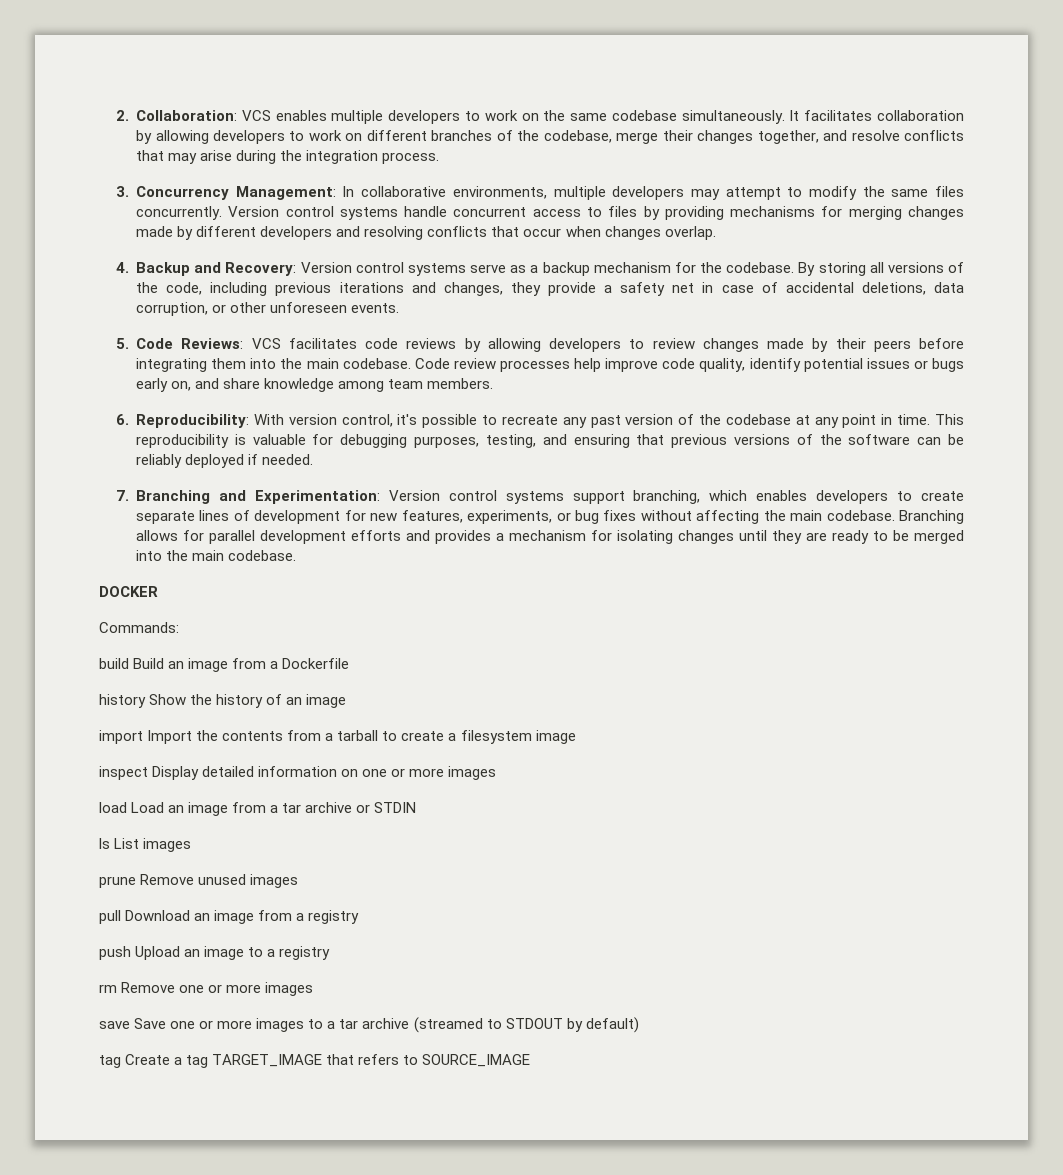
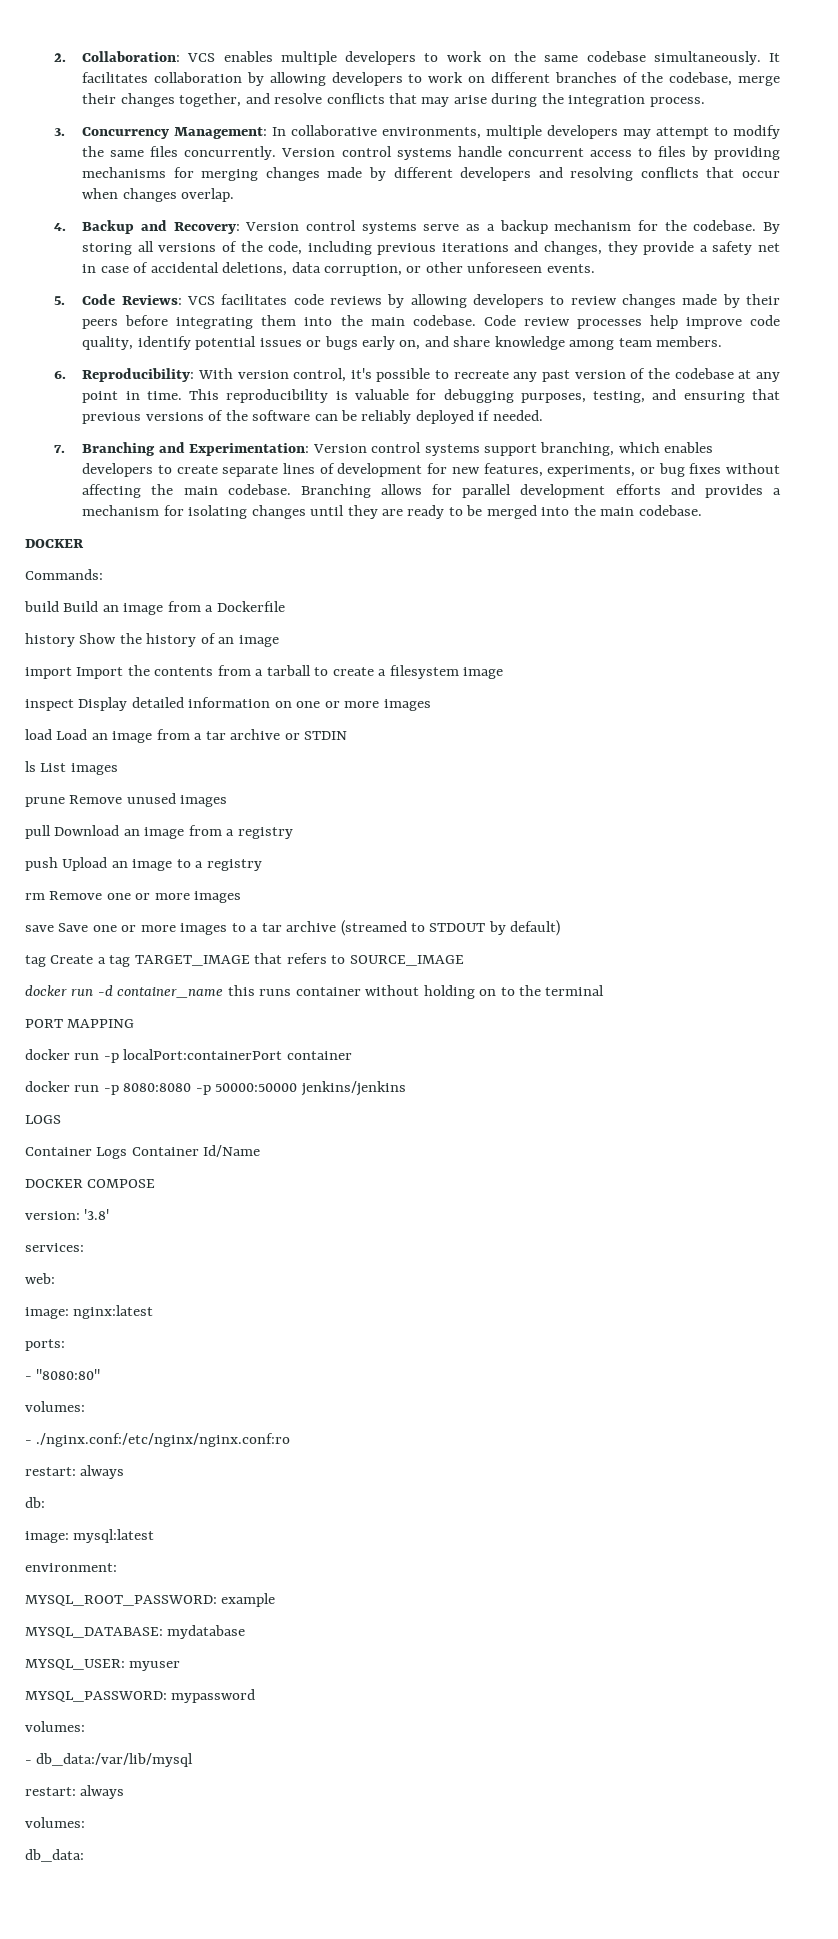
+ docker run -d container_name this runs container without holding on to the terminal
+ PORT MAPPING
+ docker run -p localPort:containerPort container
+ docker run -p 8080:8080 -p 50000:50000 jenkins/jenkins
+ LOGS
+ Container Logs Container Id/Name
+ DOCKER COMPOSE
+ version: '3.8'
+ services:
+ web:
+ image: nginx:latest
+ ports:
+ - "8080:80"
+ volumes:
+ - ./nginx.conf:/etc/nginx/nginx.conf:ro
+ restart: always
+ db:
+ image: mysql:latest
+ environment:
+ MYSQL_ROOT_PASSWORD: example
+ MYSQL_DATABASE: mydatabase
+ MYSQL_USER: myuser
+ MYSQL_PASSWORD: mypassword
+ volumes:
+ - db_data:/var/lib/mysql
+ restart: always
+ volumes:
+ db_data:

